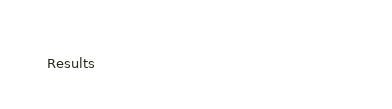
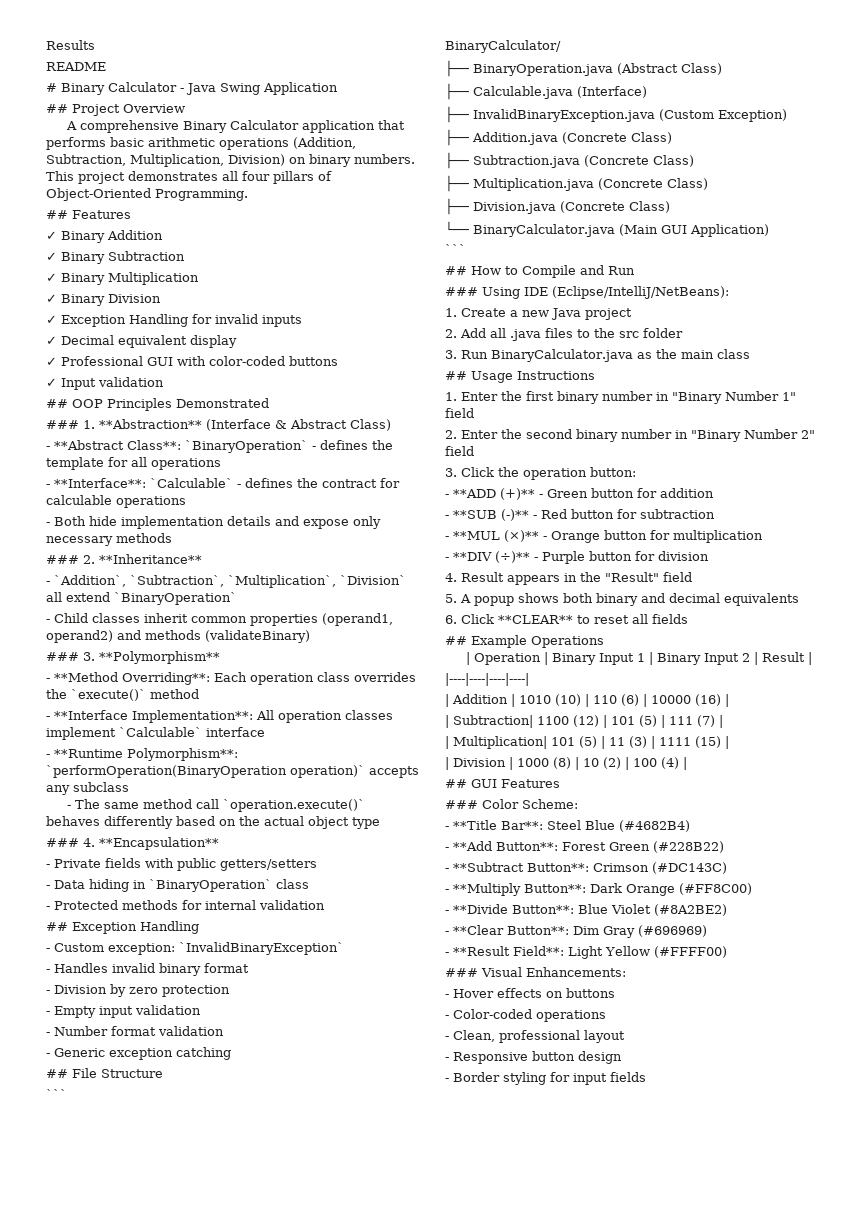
+ README
+ # Binary Calculator - Java Swing Application
+ ## Project Overview
+ A comprehensive Binary Calculator application that performs basic arithmetic operations (Addition, Subtraction, Multiplication, Division) on binary numbers. This project demonstrates all four pillars of Object-Oriented Programming.
+ ## Features
+ ✓ Binary Addition
+ ✓ Binary Subtraction
+ ✓ Binary Multiplication
+ ✓ Binary Division
+ ✓ Exception Handling for invalid inputs
+ ✓ Decimal equivalent display
+ ✓ Professional GUI with color-coded buttons
+ ✓ Input validation
+ ## OOP Principles Demonstrated
+ ### 1. **Abstraction** (Interface & Abstract Class)
+ - **Abstract Class**: `BinaryOperation` - defines the template for all operations
+ - **Interface**: `Calculable` - defines the contract for calculable operations
+ - Both hide implementation details and expose only necessary methods
+ ### 2. **Inheritance**
+ - `Addition`, `Subtraction`, `Multiplication`, `Division` all extend `BinaryOperation`
+ - Child classes inherit common properties (operand1, operand2) and methods (validateBinary)
+ ### 3. **Polymorphism**
+ - **Method Overriding**: Each operation class overrides the `execute()` method
+ - **Interface Implementation**: All operation classes implement `Calculable` interface
+ - **Runtime Polymorphism**: `performOperation(BinaryOperation operation)` accepts any subclass
+ - The same method call `operation.execute()` behaves differently based on the actual object type
+ ### 4. **Encapsulation**
+ - Private fields with public getters/setters
+ - Data hiding in `BinaryOperation` class
+ - Protected methods for internal validation
+ ## Exception Handling
+ - Custom exception: `InvalidBinaryException`
+ - Handles invalid binary format
+ - Division by zero protection
+ - Empty input validation
+ - Number format validation
+ - Generic exception catching
+ ## File Structure
+ ```
+ BinaryCalculator/
+ ├── BinaryOperation.java (Abstract Class)
+ ├── Calculable.java (Interface)
+ ├── InvalidBinaryException.java (Custom Exception)
+ ├── Addition.java (Concrete Class)
+ ├── Subtraction.java (Concrete Class)
+ ├── Multiplication.java (Concrete Class)
+ ├── Division.java (Concrete Class)
+ └── BinaryCalculator.java (Main GUI Application)
+ ```
+ ## How to Compile and Run
+ ### Using IDE (Eclipse/IntelliJ/NetBeans):
+ 1. Create a new Java project
+ 2. Add all .java files to the src folder
+ 3. Run BinaryCalculator.java as the main class
+ ## Usage Instructions
+ 1. Enter the first binary number in "Binary Number 1" field
+ 2. Enter the second binary number in "Binary Number 2" field
+ 3. Click the operation button:
+ - **ADD (+)** - Green button for addition
+ - **SUB (-)** - Red button for subtraction
+ - **MUL (×)** - Orange button for multiplication
+ - **DIV (÷)** - Purple button for division
+ 4. Result appears in the "Result" field
+ 5. A popup shows both binary and decimal equivalents
+ 6. Click **CLEAR** to reset all fields
+ ## Example Operations
+ | Operation | Binary Input 1 | Binary Input 2 | Result |
+ |----|----|----|----|
+ | Addition | 1010 (10) | 110 (6) | 10000 (16) |
+ | Subtraction| 1100 (12) | 101 (5) | 111 (7) |
+ | Multiplication| 101 (5) | 11 (3) | 1111 (15) |
+ | Division | 1000 (8) | 10 (2) | 100 (4) |
+ ## GUI Features
+ ### Color Scheme:
+ - **Title Bar**: Steel Blue (#4682B4)
+ - **Add Button**: Forest Green (#228B22)
+ - **Subtract Button**: Crimson (#DC143C)
+ - **Multiply Button**: Dark Orange (#FF8C00)
+ - **Divide Button**: Blue Violet (#8A2BE2)
+ - **Clear Button**: Dim Gray (#696969)
+ - **Result Field**: Light Yellow (#FFFF00)
+ ### Visual Enhancements:
+ - Hover effects on buttons
+ - Color-coded operations
+ - Clean, professional layout
+ - Responsive button design
+ - Border styling for input fields

